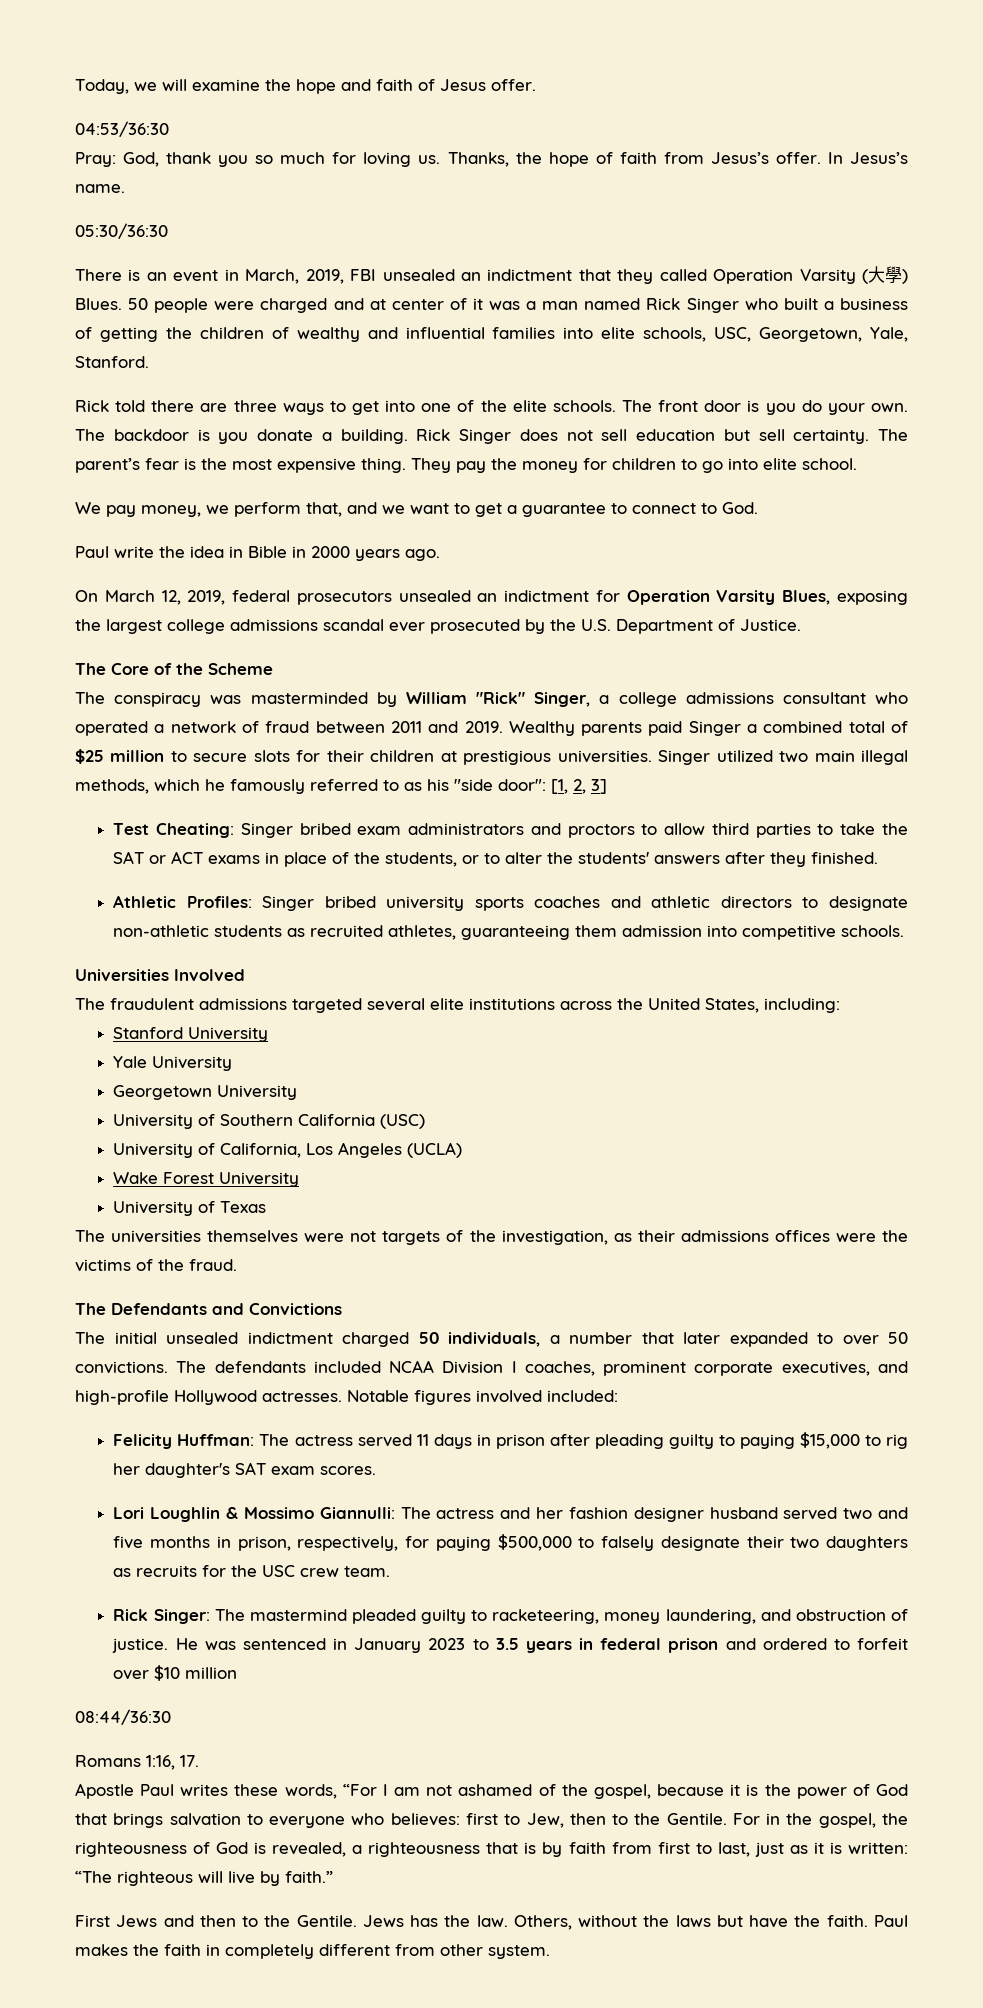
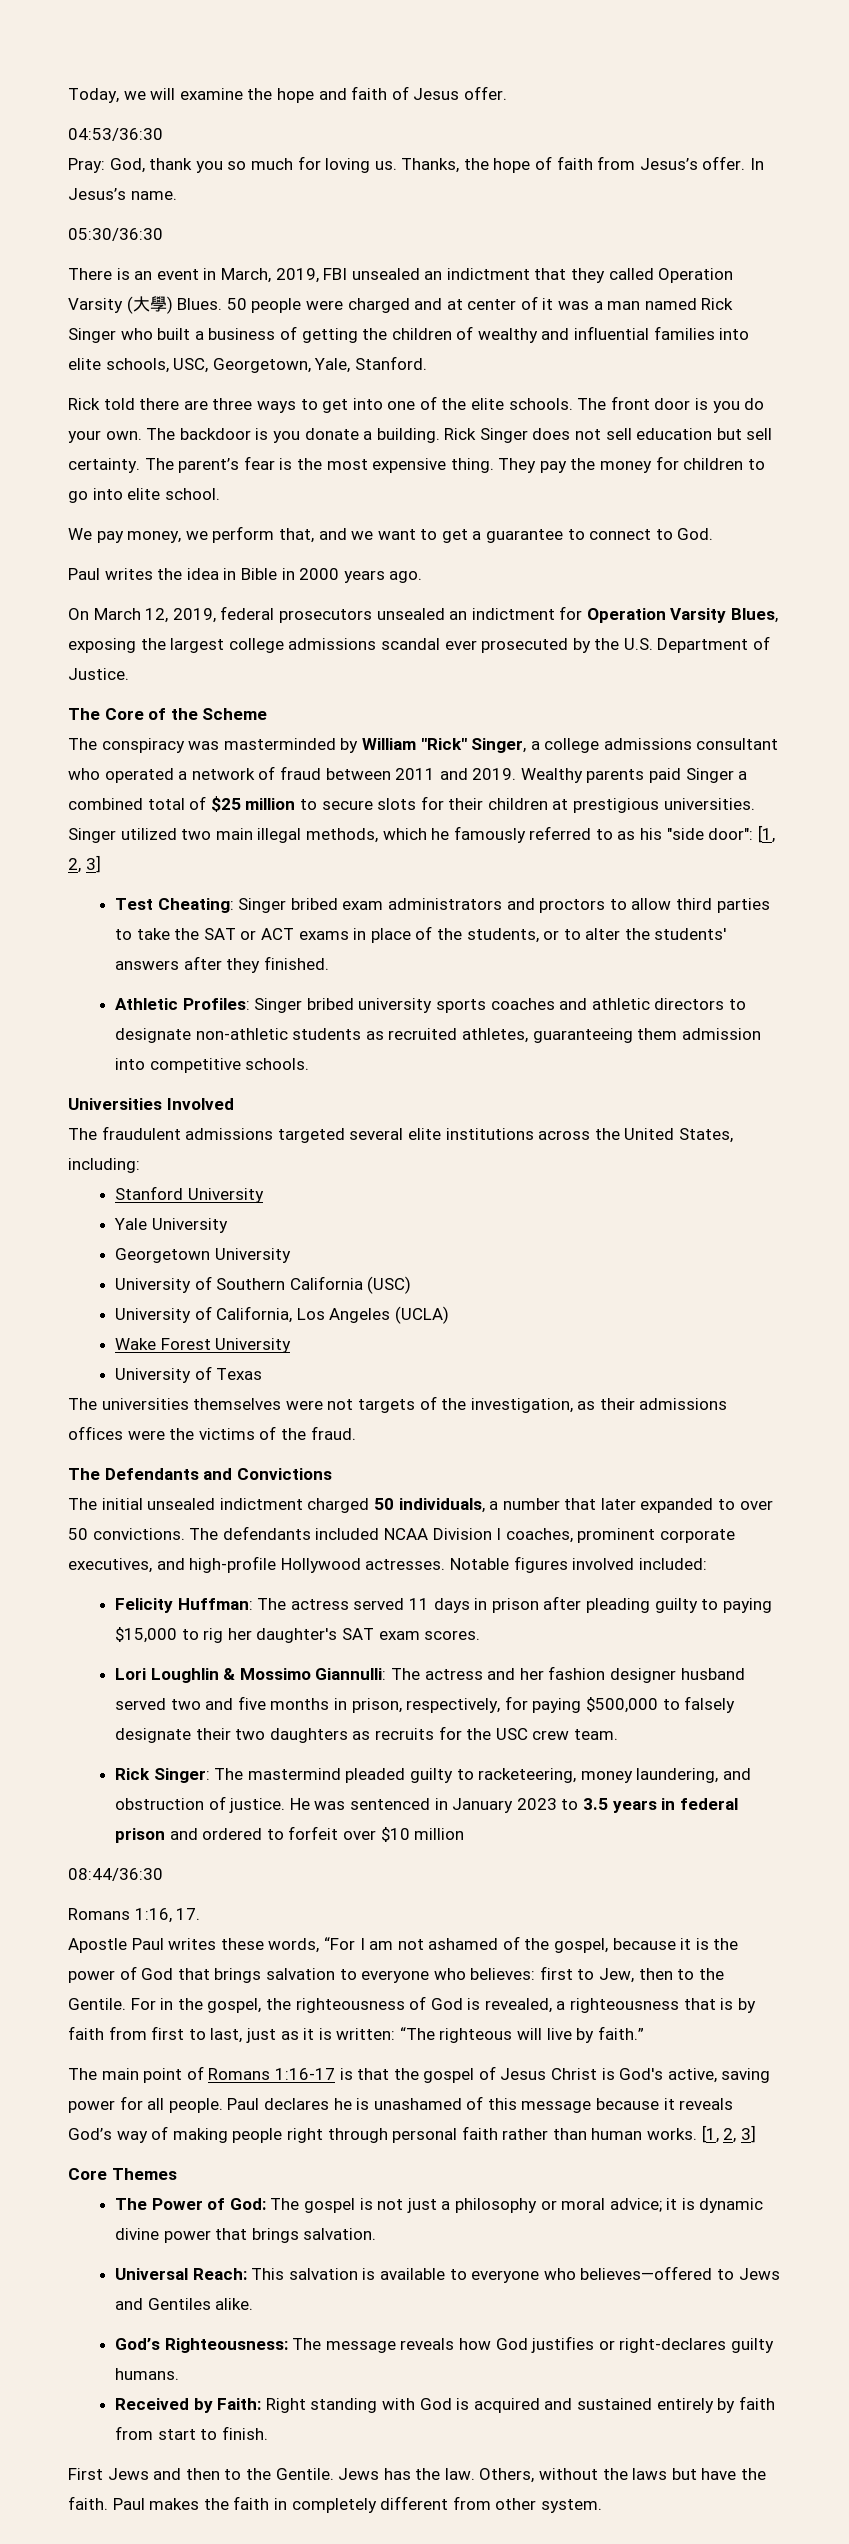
- Paul write the idea in Bible in 2000 years ago.
+ Paul writes the idea in Bible in 2000 years ago.
+ The main point of Romans 1:16-17 is that the gospel of Jesus Christ is God's active, saving power for all people. Paul declares he is unashamed of this message because it reveals God’s way of making people right through personal faith rather than human works. [1, 2, 3]
+ Core Themes
+ The Power of God: The gospel is not just a philosophy or moral advice; it is dynamic divine power that brings salvation.
+ Universal Reach: This salvation is available to everyone who believes—offered to Jews and Gentiles alike.
+ God’s Righteousness: The message reveals how God justifies or right-declares guilty humans.
+ Received by Faith: Right standing with God is acquired and sustained entirely by faith from start to finish.

